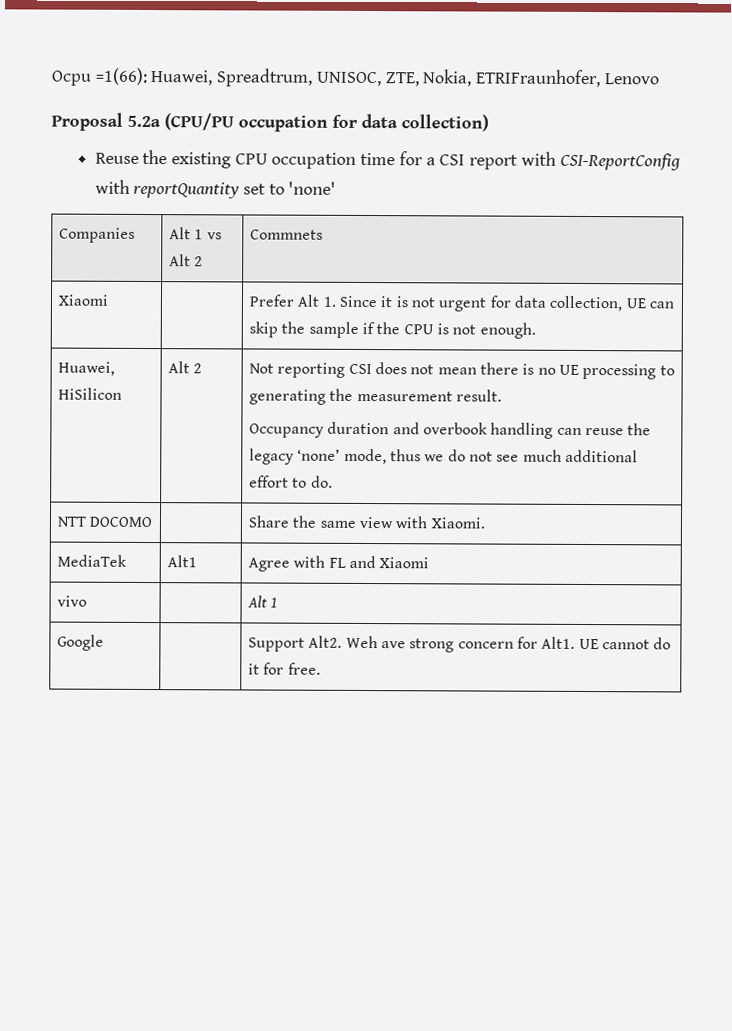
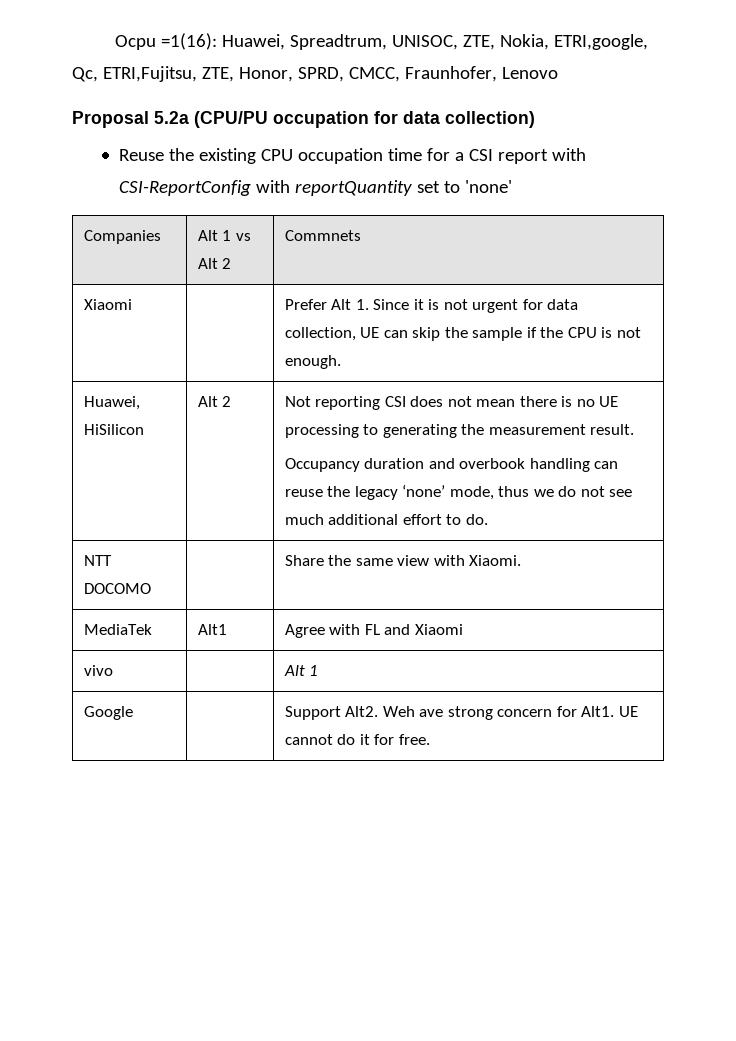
- Ocpu =1(66): Huawei, Spreadtrum, UNISOC, ZTE, Nokia, ETRIFraunhofer, Lenovo
+ Ocpu =1(16): Huawei, Spreadtrum, UNISOC, ZTE, Nokia, ETRI,google, Qc, ETRI,Fujitsu, ZTE, Honor, SPRD, CMCC, Fraunhofer, Lenovo

